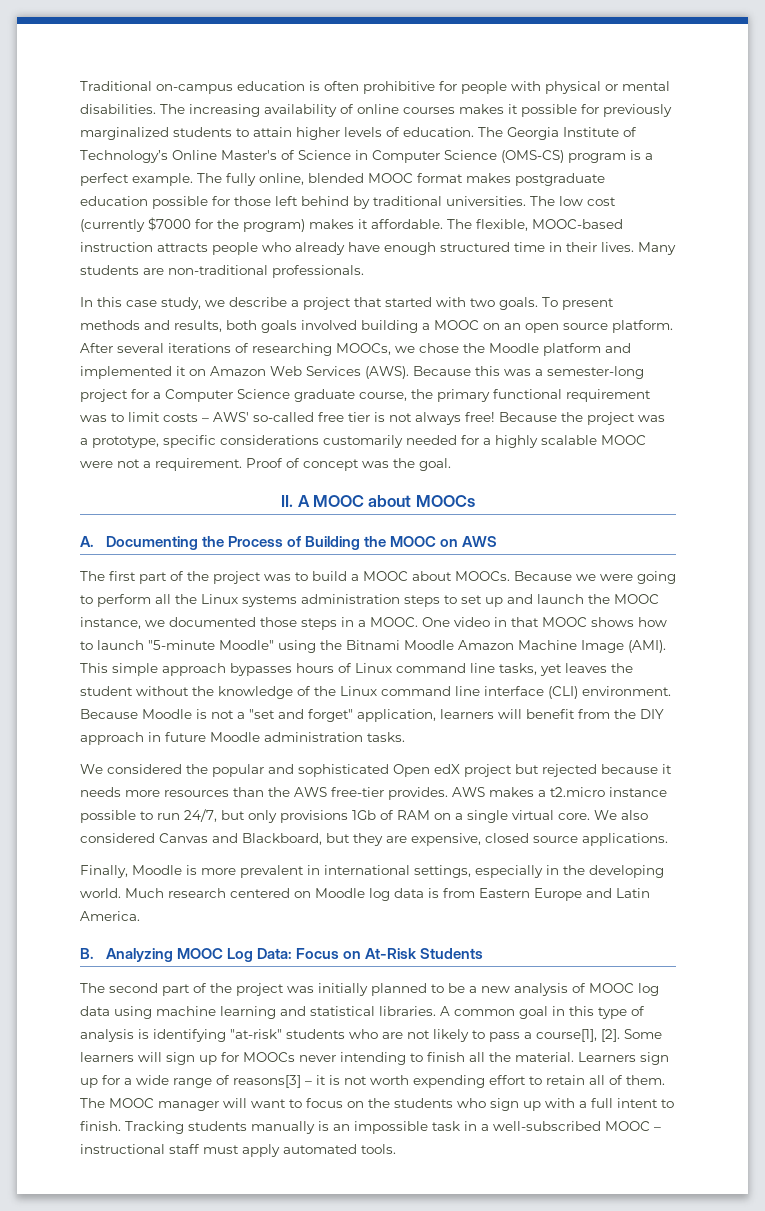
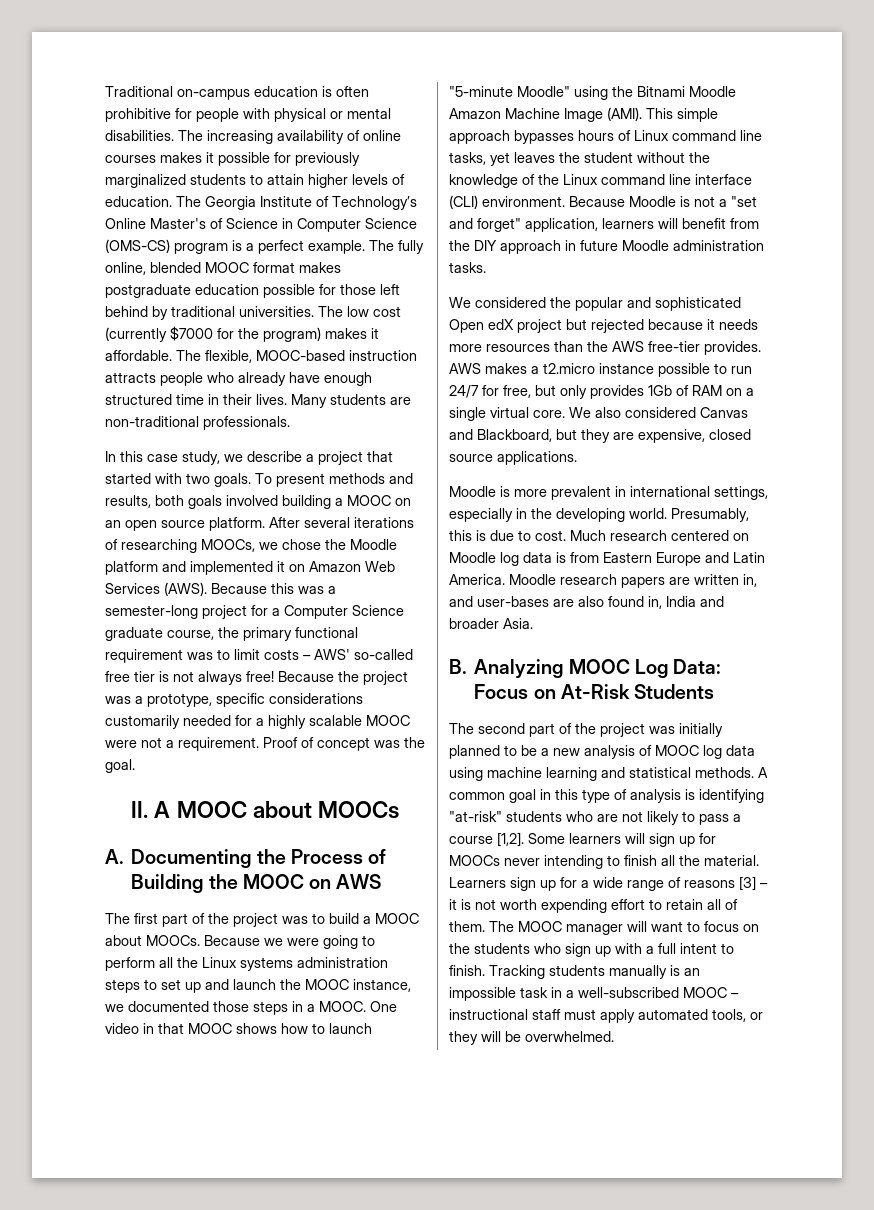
- AWS makes a t2.micro instance possible to run 24/7, but only provisions 1Gb of RAM on a single virtual core.
+ AWS makes a t2.micro instance possible to run 24/7 for free, but only provides 1Gb of RAM on a single virtual core.
- Finally, Moodle is more prevalent in international settings, especially in the developing world.
+ Moodle is more prevalent in international settings, especially in the developing world.
+ Presumably, this is due to cost.
+ Moodle research papers are written in, and user-bases are also found in, India and broader Asia.
- The second part of the project was initially planned to be a new analysis of MOOC log data using machine learning and statistical libraries.
+ The second part of the project was initially planned to be a new analysis of MOOC log data using machine learning and statistical methods.
- A common goal in this type of analysis is identifying "at-risk" students who are not likely to pass a course[1], [2].
+ A common goal in this type of analysis is identifying "at-risk" students who are not likely to pass a course [1,2].
- Learners sign up for a wide range of reasons[3] – it is not worth expending effort to retain all of them.
+ Learners sign up for a wide range of reasons [3] – it is not worth expending effort to retain all of them.
- Tracking students manually is an impossible task in a well-subscribed MOOC – instructional staff must apply automated tools.
+ Tracking students manually is an impossible task in a well-subscribed MOOC – instructional staff must apply automated tools, or they will be overwhelmed.

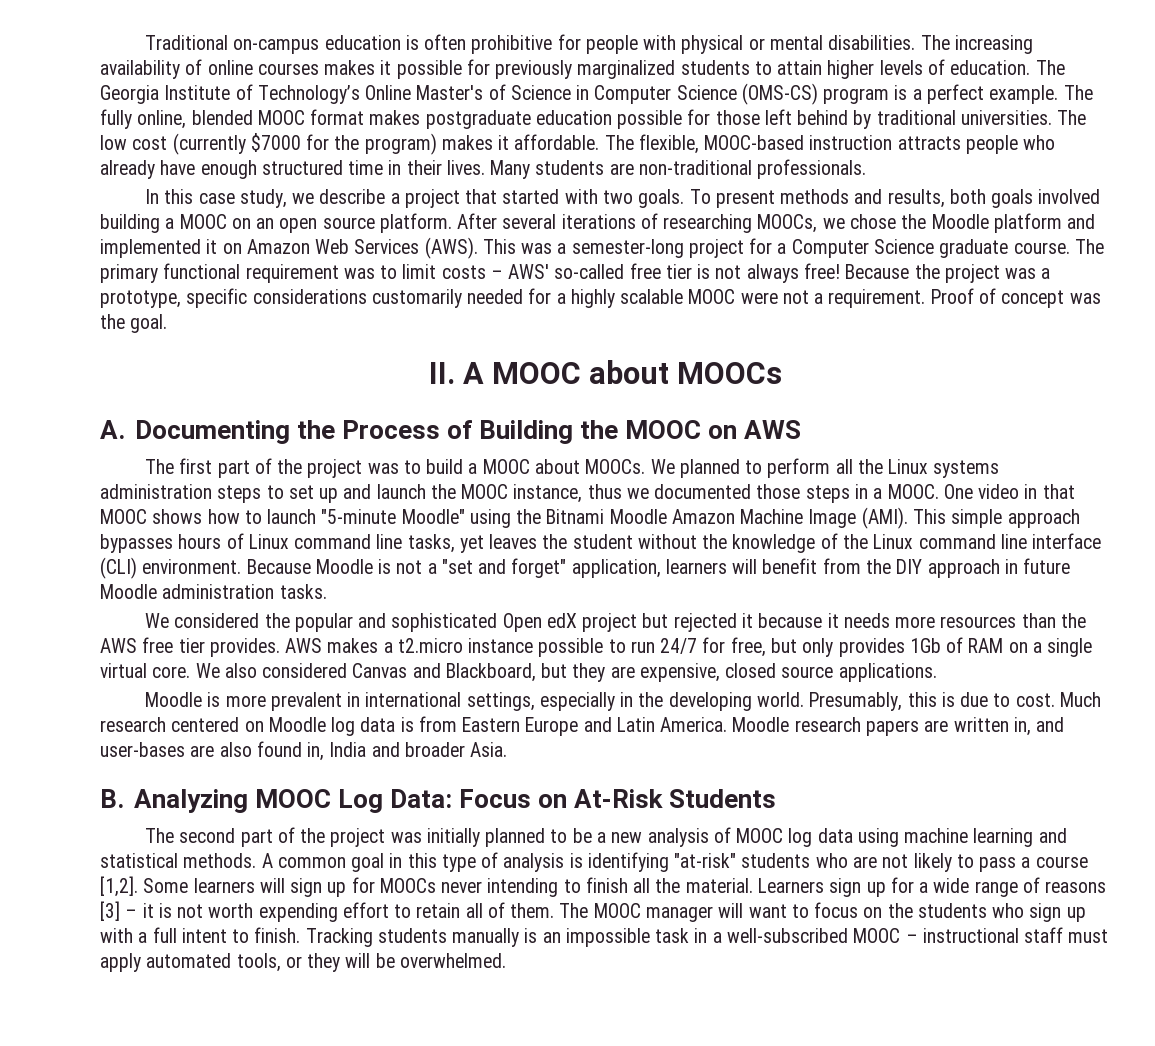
- Because this was a semester-long project for a Computer Science graduate course, the primary functional requirement was to limit costs – AWS' so-called free tier is not always free!
+ This was a semester-long project for a Computer Science graduate course. The primary functional requirement was to limit costs – AWS' so-called free tier is not always free!
- Because we were going to perform all the Linux systems administration steps to set up and launch the MOOC instance, we documented those steps in a MOOC.
+ We planned to perform all the Linux systems administration steps to set up and launch the MOOC instance, thus we documented those steps in a MOOC.
- We considered the popular and sophisticated Open edX project but rejected because it needs more resources than the AWS free-tier provides.
+ We considered the popular and sophisticated Open edX project but rejected it because it needs more resources than the AWS free tier provides.

